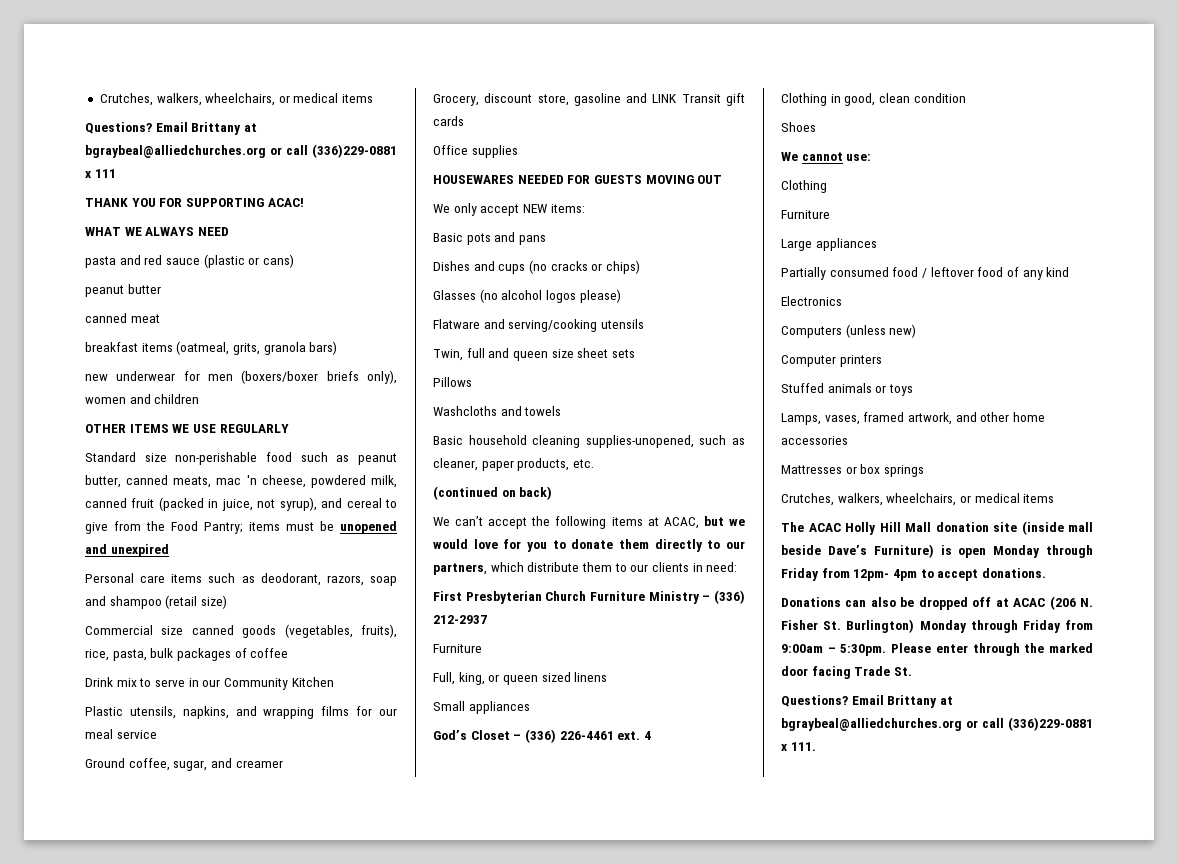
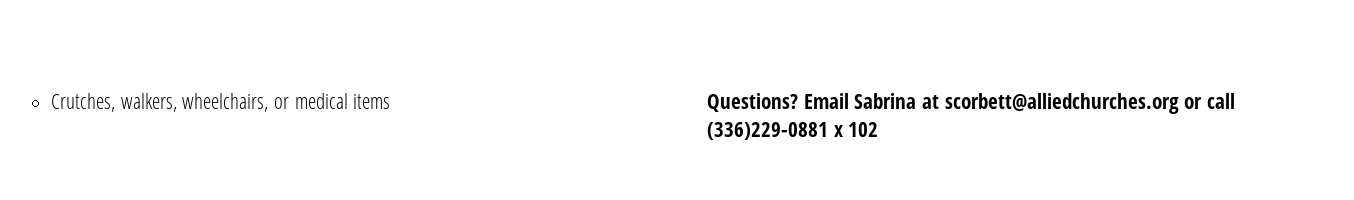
- Email Brittany at bgraybeal@alliedchurches.org or call (336)229-0881 x 111
- THANK YOU FOR SUPPORTING ACAC!
- WHAT WE ALWAYS NEED
- pasta and red sauce (plastic or cans)
- peanut butter
- canned meat
- breakfast items (oatmeal, grits, granola bars)
- new underwear for men (boxers/boxer briefs only), women and children
- OTHER ITEMS WE USE REGULARLY
- Standard size non-perishable food such as peanut butter, canned meats, mac 'n cheese, powdered milk, canned fruit (packed in juice, not syrup), and cereal to give from the Food Pantry; items must be unopened and unexpired
- Personal care items such as deodorant, razors, soap and shampoo (retail size)
- Commercial size canned goods (vegetables, fruits), rice, pasta, bulk packages of coffee
- Drink mix to serve in our Community Kitchen
- Plastic utensils, napkins, and wrapping films for our meal service
- Ground coffee, sugar, and creamer
- Grocery, discount store, gasoline and LINK Transit gift cards
- Office supplies
- HOUSEWARES NEEDED FOR GUESTS MOVING OUT
- We only accept NEW items:
- Basic pots and pans
- Dishes and cups (no cracks or chips)
- Glasses (no alcohol logos please)
- Flatware and serving/cooking utensils
- Twin, full and queen size sheet sets
- Pillows
- Washcloths and towels
- Basic household cleaning supplies-unopened, such as cleaner, paper products, etc.
- (continued on back)
- We can’t accept the following items at ACAC, but we would love for you to donate them directly to our partners, which distribute them to our clients in need:
- First Presbyterian Church Furniture Ministry – (336) 212-2937
- Furniture
- Full, king, or queen sized linens
- Small appliances
- God’s Closet – (336) 226-4461 ext. 4
- Clothing in good, clean condition
- Shoes
- We cannot use:
- Clothing
- Furniture
- Large appliances
- Partially consumed food / leftover food of any kind
- Electronics
- Computers (unless new)
- Computer printers
- Stuffed animals or toys
- Lamps, vases, framed artwork, and other home accessories
- Mattresses or box springs
- Crutches, walkers, wheelchairs, or medical items
- The ACAC Holly Hill Mall donation site (inside mall beside Dave’s Furniture) is open Monday through Friday from 12pm- 4pm to accept donations.
- Donations can also be dropped off at ACAC (206 N. Fisher St. Burlington) Monday through Friday from 9:00am – 5:30pm. Please enter through the marked door facing Trade St.
- Questions? Email Brittany at bgraybeal@alliedchurches.org or call (336)229-0881 x 111.
+ Email Sabrina at scorbett@alliedchurches.org or call (336)229-0881 x 102

